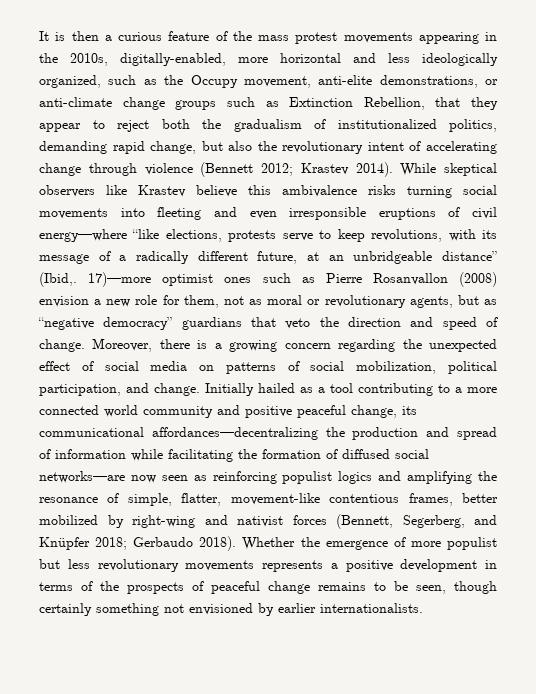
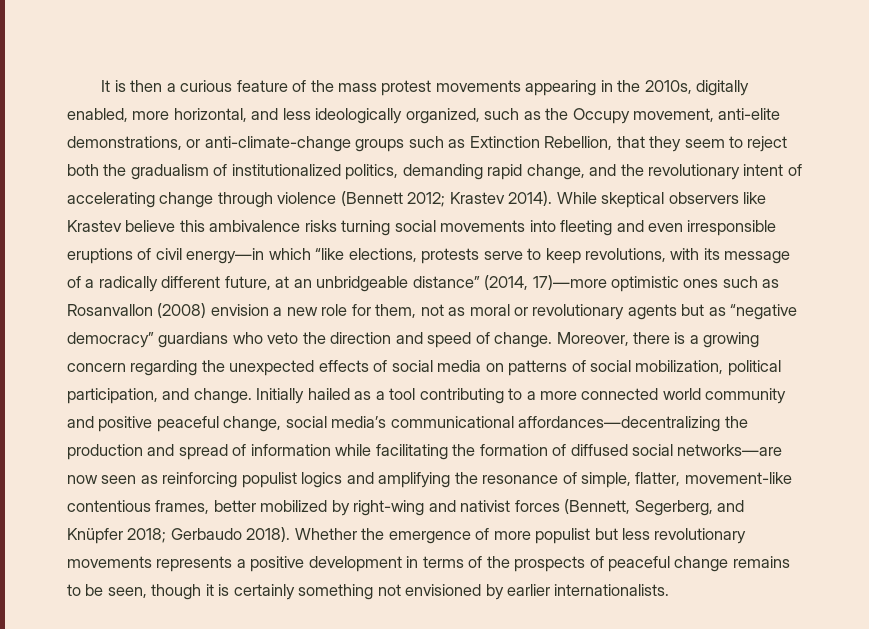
- It is then a curious feature of the mass protest movements appearing in the 2010s, digitally-enabled, more horizontal and less ideologically organized, such as the Occupy movement, anti-elite demonstrations, or anti-climate change groups such as Extinction Rebellion, that they appear to reject both the gradualism of institutionalized politics, demanding rapid change, but also the revolutionary intent of accelerating change through violence (Bennett 2012; Krastev 2014).
+ It is then a curious feature of the mass protest movements appearing in the 2010s, digitally enabled, more horizontal, and less ideologically organized, such as the Occupy movement, anti-elite demonstrations, or anti-climate-change groups such as Extinction Rebellion, that they seem to reject both the gradualism of institutionalized politics, demanding rapid change, and the revolutionary intent of accelerating change through violence (Bennett 2012; Krastev 2014).
- While skeptical observers like Krastev believe this ambivalence risks turning social movements into fleeting and even irresponsible eruptions of civil energy—where “like elections, protests serve to keep revolutions, with its message of a radically different future, at an unbridgeable distance” (Ibid,. 17)—more optimist ones such as Pierre Rosanvallon (2008) envision a new role for them, not as moral or revolutionary agents, but as “negative democracy” guardians that veto the direction and speed of change.
+ While skeptical observers like Krastev believe this ambivalence risks turning social movements into fleeting and even irresponsible eruptions of civil energy—in which “like elections, protests serve to keep revolutions, with its message of a radically different future, at an unbridgeable distance” (2014, 17)—more optimistic ones such as Rosanvallon (2008) envision a new role for them, not as moral or revolutionary agents but as “negative democracy” guardians who veto the direction and speed of change.
- Moreover, there is a growing concern regarding the unexpected effect of social media on patterns of social mobilization, political participation, and change.
+ Moreover, there is a growing concern regarding the unexpected effects of social media on patterns of social mobilization, political participation, and change.
- Initially hailed as a tool contributing to a more connected world community and positive peaceful change, its communicational affordances—decentralizing the production and spread of information while facilitating the formation of diffused social networks—are now seen as reinforcing populist logics and amplifying the resonance of simple, flatter, movement-like contentious frames, better mobilized by right-wing and nativist forces (Bennett, Segerberg, and Knüpfer 2018;
+ Initially hailed as a tool contributing to a more connected world community and positive peaceful change, social media’s communicational affordances—decentralizing the production and spread of information while facilitating the formation of diffused social networks—are now seen as reinforcing populist logics and amplifying the resonance of simple, flatter, movement-like contentious frames, better mobilized by right-wing and nativist forces (Bennett, Segerberg, and Knüpfer 2018;
- Whether the emergence of more populist but less revolutionary movements represents a positive development in terms of the prospects of peaceful change remains to be seen, though certainly something not envisioned by earlier internationalists.
+ Whether the emergence of more populist but less revolutionary movements represents a positive development in terms of the prospects of peaceful change remains to be seen, though it is certainly something not envisioned by earlier internationalists.

